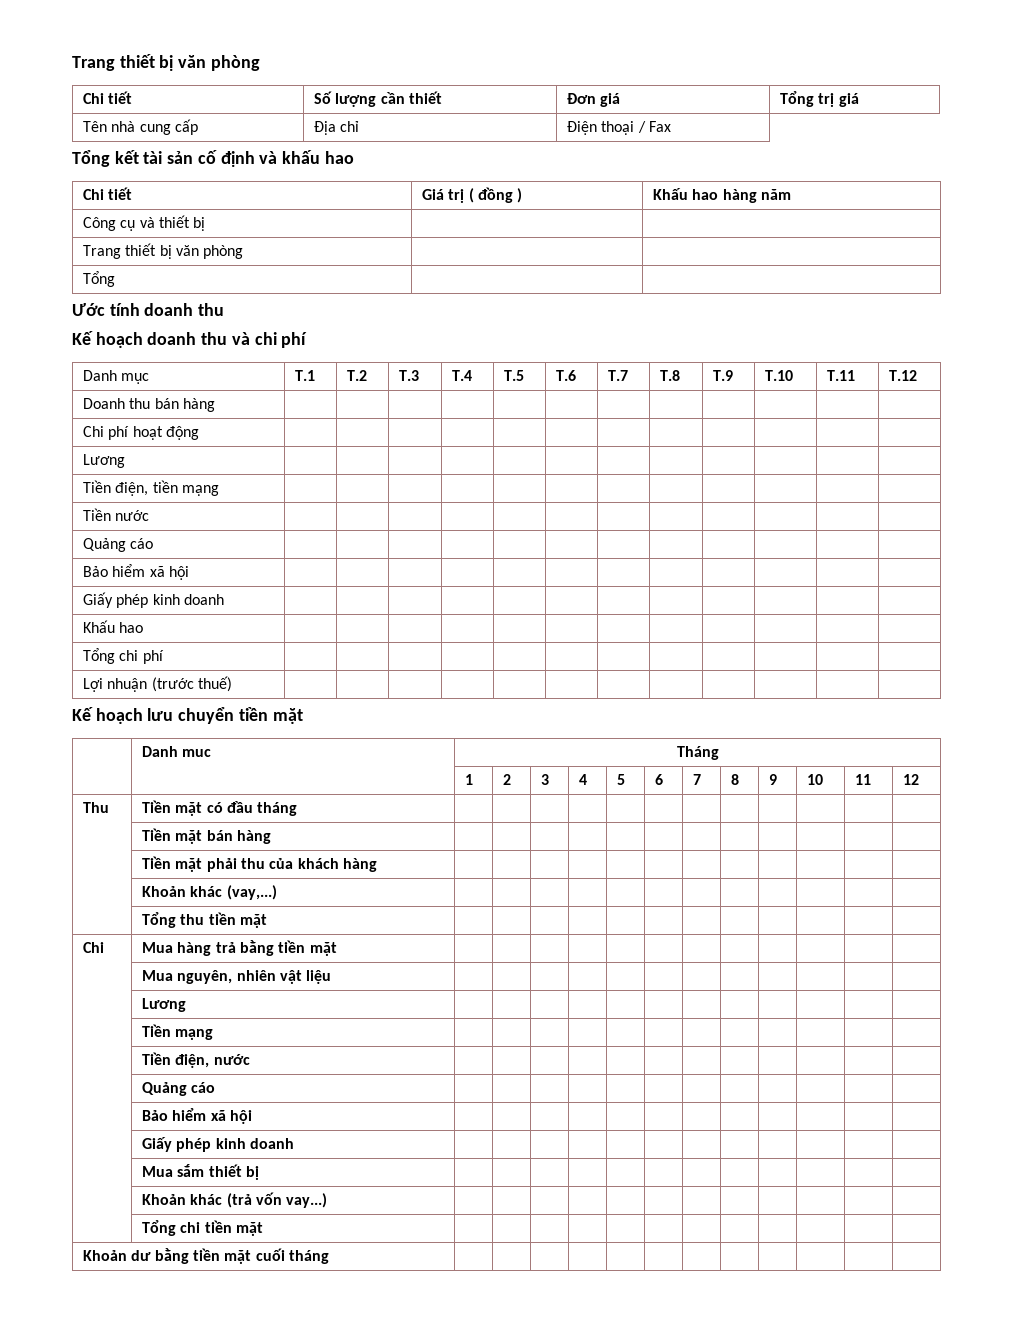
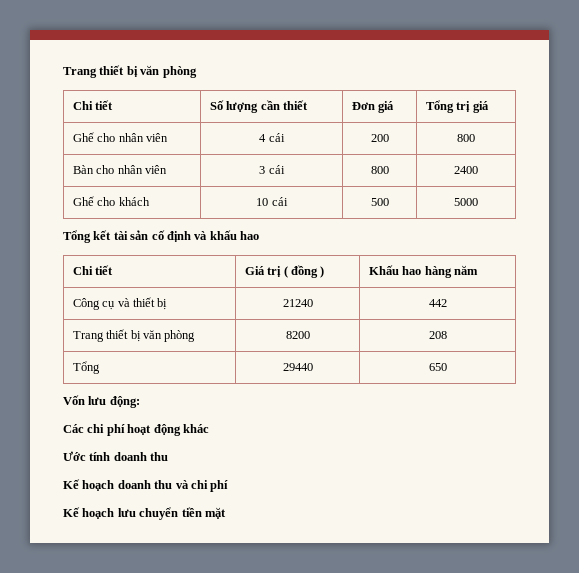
- Tên nhà cung cấp | Địa chỉ | Điện thoại / Fax
+ Ghế cho nhân viên | 4 cái | 200 | 800
+ Bàn cho nhân viên | 3 cái | 800 | 2400
+ Ghế cho khách | 10 cái | 500 | 5000
- Công cụ và thiết bị | |
+ Công cụ và thiết bị | 21240 | 442
- Trang thiết bị văn phòng | |
+ Trang thiết bị văn phòng | 8200 | 208
- Tổng | |
+ Tổng | 29440 | 650
+ Vốn lưu động:
+ Các chi phí hoạt động khác
- Danh mục | T.1 | T.2 | T.3 | T.4 | T.5 | T.6 | T.7 | T.8 | T.9 | T.10 | T.11 | T.12
- Doanh thu bán hàng | | | | | | | | | | | |
- Chi phí hoạt động | | | | | | | | | | | |
- Lương | | | | | | | | | | | |
- Tiền điện, tiền mạng | | | | | | | | | | | |
- Tiền nước | | | | | | | | | | | |
- Quảng cáo | | | | | | | | | | | |
- Bảo hiểm xã hội | | | | | | | | | | | |
- Giấy phép kinh doanh | | | | | | | | | | | |
- Khấu hao | | | | | | | | | | | |
- Tổng chi phí | | | | | | | | | | | |
- Lợi nhuận (trước thuế) | | | | | | | | | | | |
- | Danh muc | Tháng
- | | 1 | 2 | 3 | 4 | 5 | 6 | 7 | 8 | 9 | 10 | 11 | 12
- Thu | Tiền mặt có đầu tháng | | | | | | | | | | | |
- | Tiền mặt bán hàng | | | | | | | | | | | |
- | Tiền mặt phải thu của khách hàng | | | | | | | | | | | |
- | Khoản khác (vay,...) | | | | | | | | | | | |
- | Tổng thu tiền mặt | | | | | | | | | | | |
- Chi | Mua hàng trả bằng tiền mặt | | | | | | | | | | | |
- | Mua nguyên, nhiên vật liệu | | | | | | | | | | | |
- | Lương | | | | | | | | | | | |
- | Tiền mạng | | | | | | | | | | | |
- | Tiền điện, nước | | | | | | | | | | | |
- | Quảng cáo | | | | | | | | | | | |
- | Bảo hiểm xã hội | | | | | | | | | | | |
- | Giấy phép kinh doanh | | | | | | | | | | | |
- | Mua sắm thiết bị | | | | | | | | | | | |
- | Khoản khác (trả vốn vay...) | | | | | | | | | | | |
- | Tổng chi tiền mặt | | | | | | | | | | | |
- Khoản dư bằng tiền mặt cuối tháng | | | | | | | | | | | |

